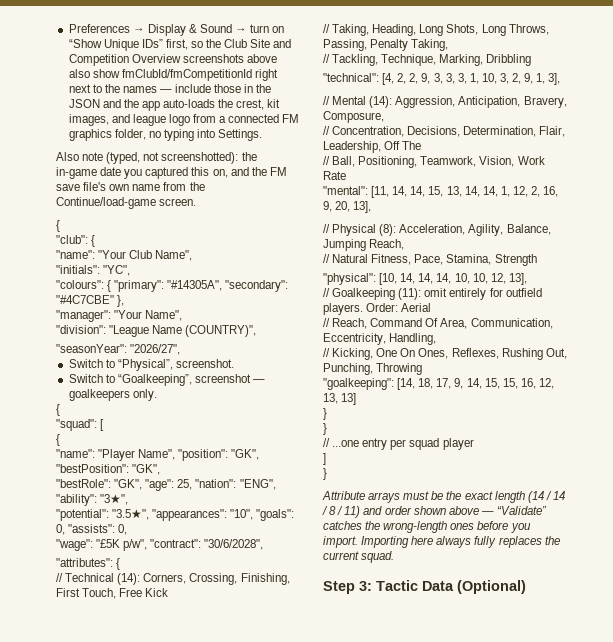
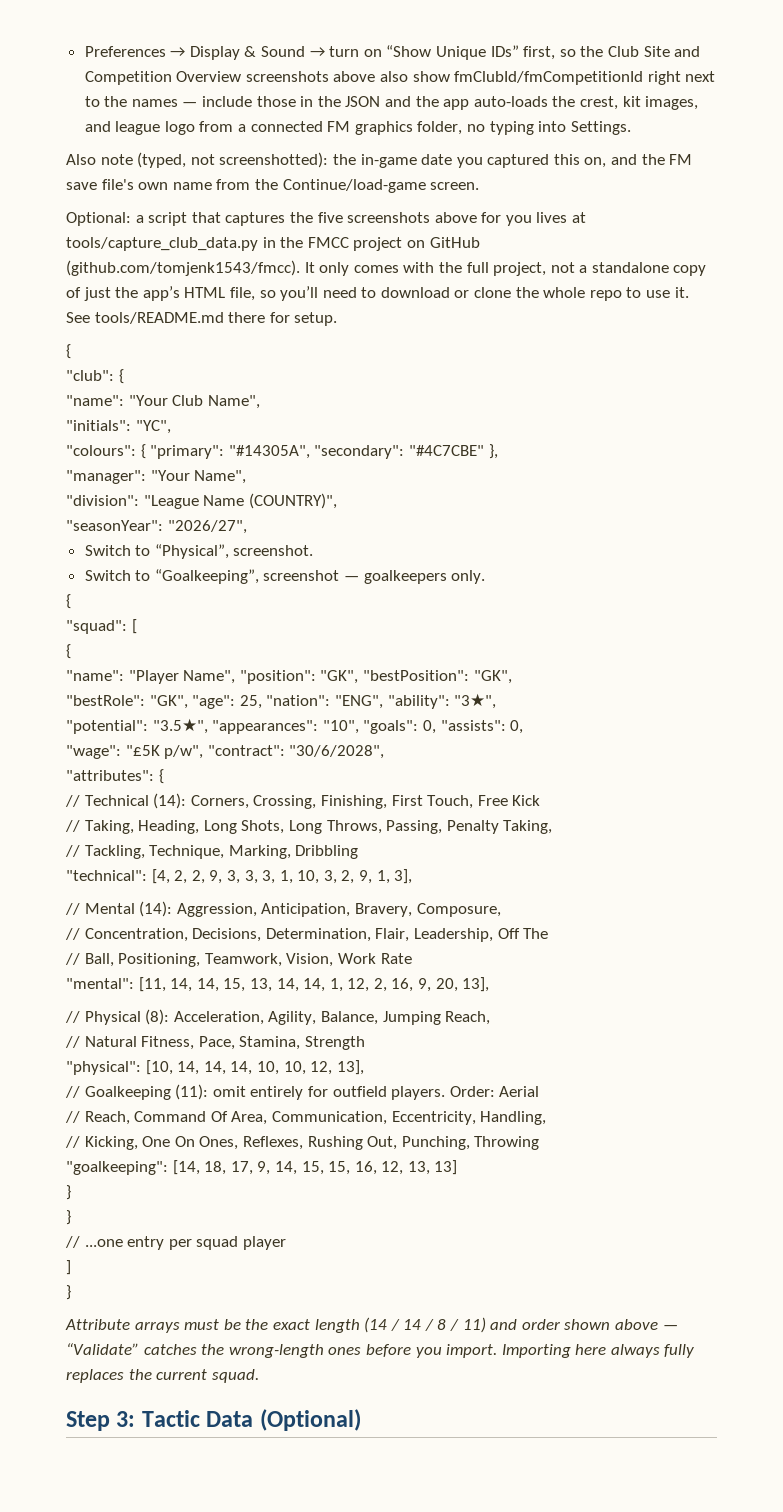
+ Optional: a script that captures the five screenshots above for you lives at tools/capture_club_data.py in the FMCC project on GitHub (github.com/tomjenk1543/fmcc). It only comes with the full project, not a standalone copy of just the app’s HTML file, so you’ll need to download or clone the whole repo to use it. See tools/README.md there for setup.

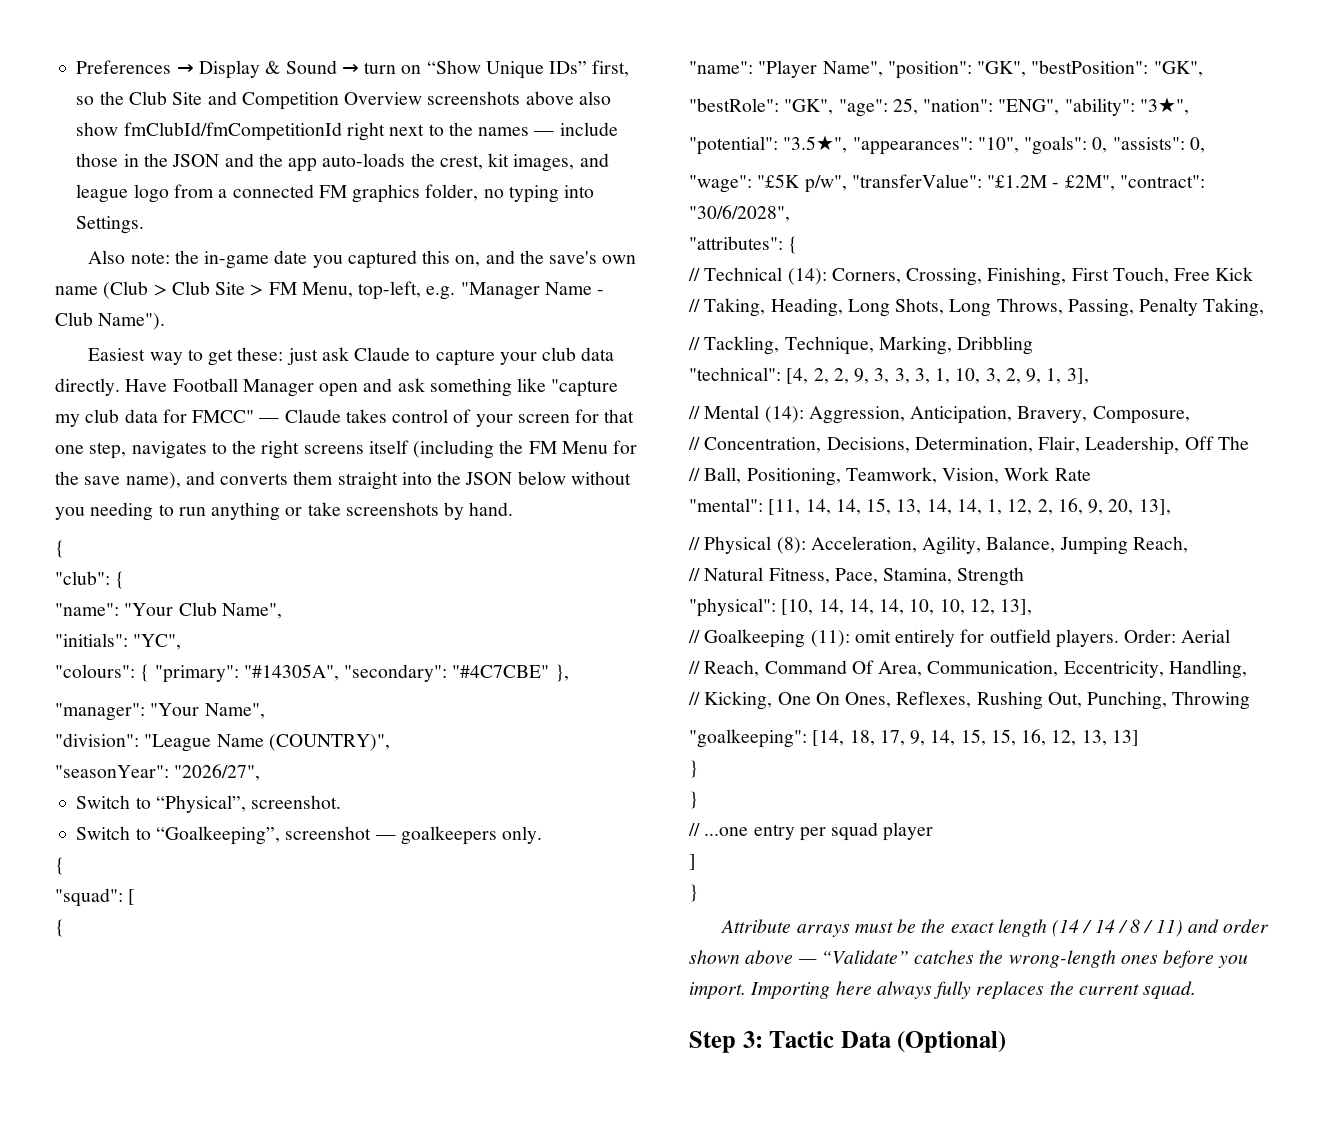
- Also note (typed, not screenshotted): the in-game date you captured this on, and the FM save file's own name from the Continue/load-game screen.
- Optional: a script that captures the five screenshots above for you lives at tools/capture_club_data.py in the FMCC project on GitHub (github.com/tomjenk1543/fmcc). It only comes with the full project, not a standalone copy of just the app’s HTML file, so you’ll need to download or clone the whole repo to use it. See tools/README.md there for setup.
+ Also note: the in-game date you captured this on, and the save's own name (Club > Club Site > FM Menu, top-left, e.g. "Manager Name - Club Name").
+ Easiest way to get these: just ask Claude to capture your club data directly. Have Football Manager open and ask something like "capture my club data for FMCC" — Claude takes control of your screen for that one step, navigates to the right screens itself (including the FM Menu for the save name), and converts them straight into the JSON below without you needing to run anything or take screenshots by hand.
- "wage": "£5K p/w", "contract": "30/6/2028",
+ "wage": "£5K p/w", "transferValue": "£1.2M - £2M", "contract": "30/6/2028",

